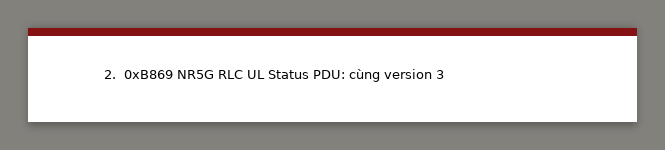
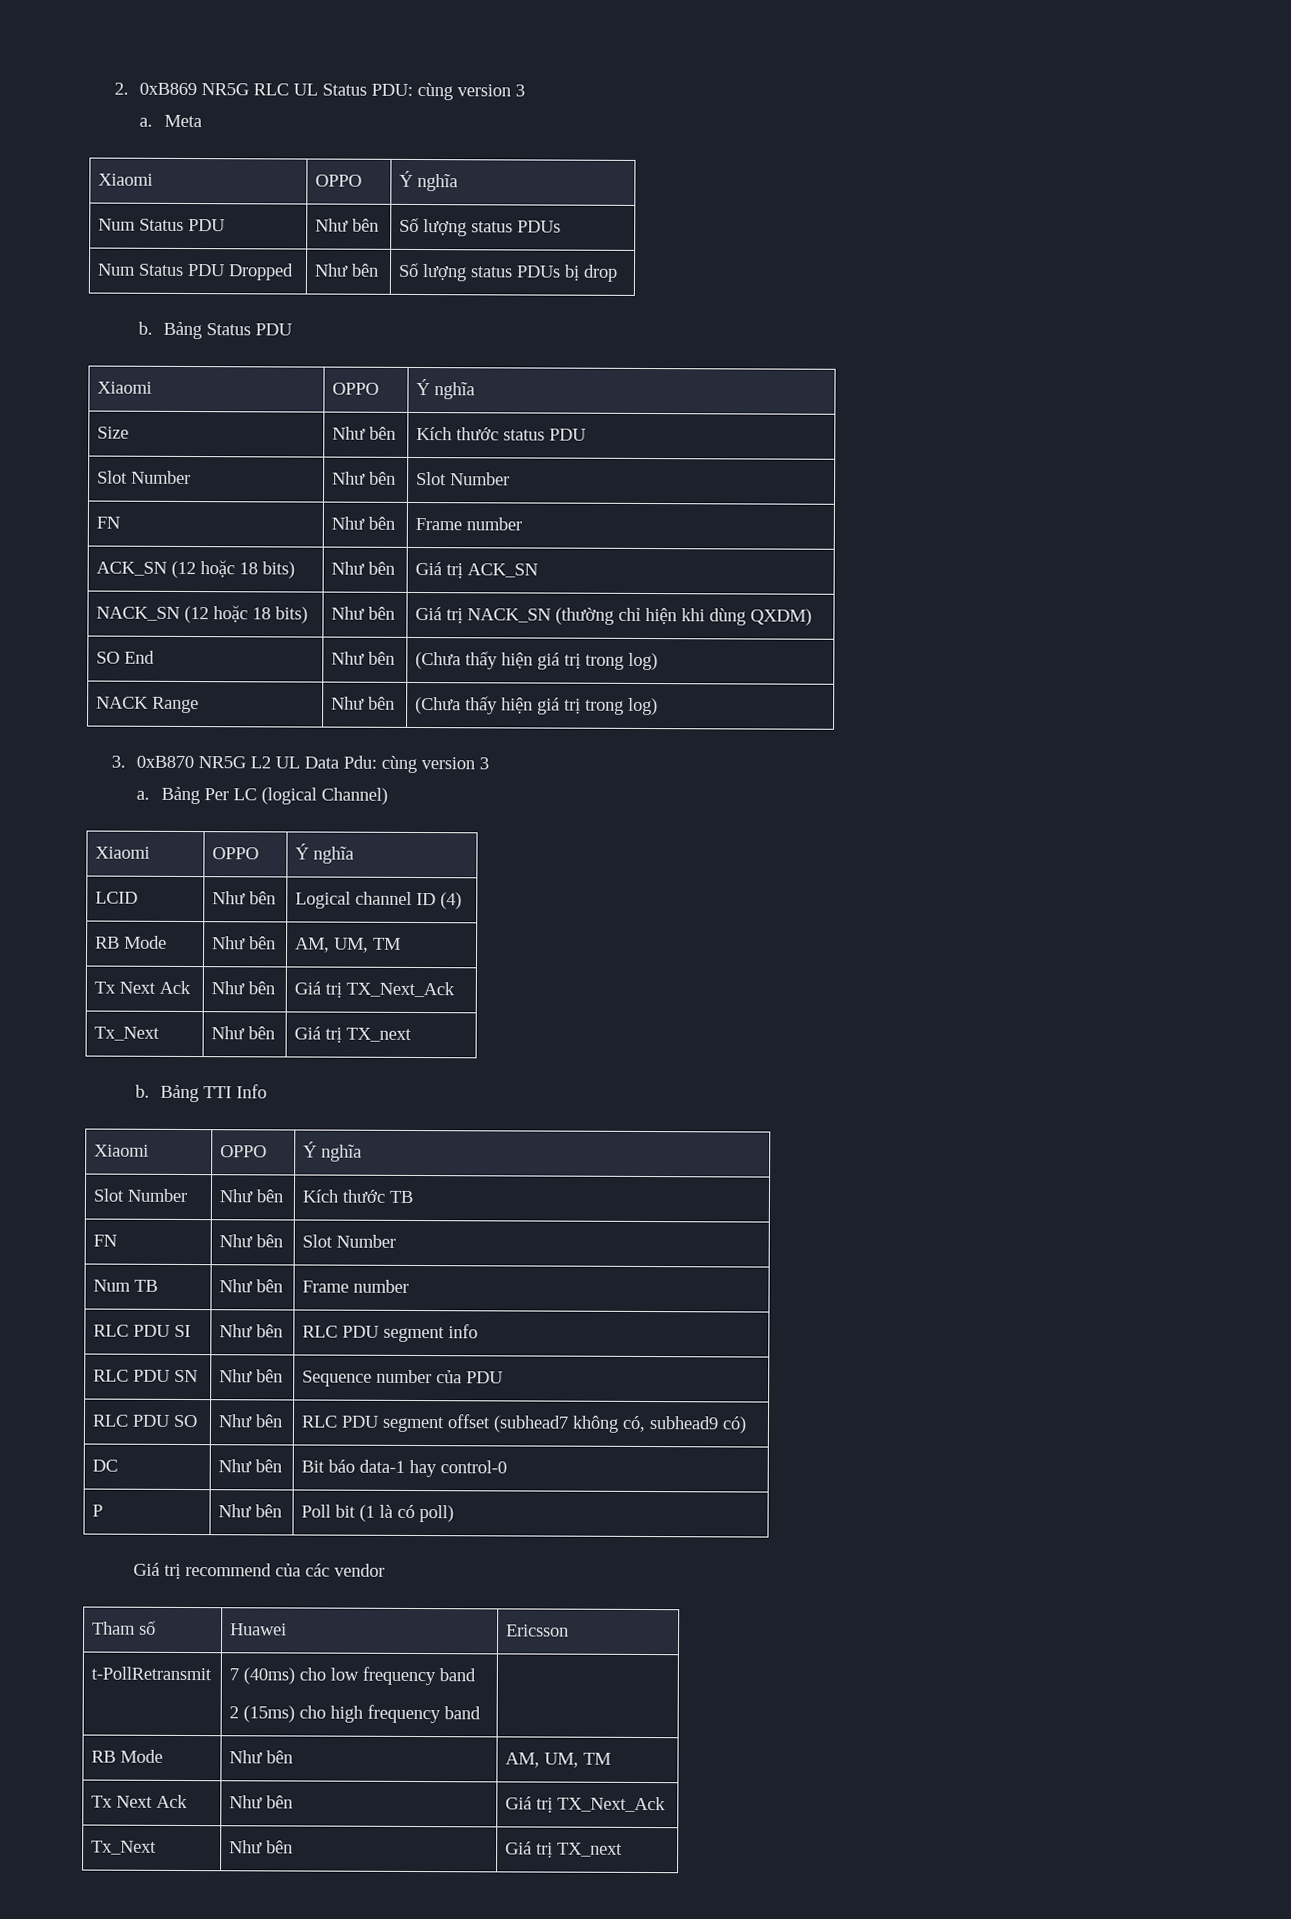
+ a. Meta
+ Xiaomi | OPPO | Ý nghĩa
+ Num Status PDU | Như bên | Số lượng status PDUs
+ Num Status PDU Dropped | Như bên | Số lượng status PDUs bị drop
+ b. Bảng Status PDU
+ Xiaomi | OPPO | Ý nghĩa
+ Size | Như bên | Kích thước status PDU
+ Slot Number | Như bên | Slot Number
+ FN | Như bên | Frame number
+ ACK_SN (12 hoặc 18 bits) | Như bên | Giá trị ACK_SN
+ NACK_SN (12 hoặc 18 bits) | Như bên | Giá trị NACK_SN (thường chỉ hiện khi dùng QXDM)
+ SO End | Như bên | (Chưa thấy hiện giá trị trong log)
+ NACK Range | Như bên | (Chưa thấy hiện giá trị trong log)
+ 3. 0xB870 NR5G L2 UL Data Pdu: cùng version 3
+ a. Bảng Per LC (logical Channel)
+ Xiaomi | OPPO | Ý nghĩa
+ LCID | Như bên | Logical channel ID (4)
+ RB Mode | Như bên | AM, UM, TM
+ Tx Next Ack | Như bên | Giá trị TX_Next_Ack
+ Tx_Next | Như bên | Giá trị TX_next
+ b. Bảng TTI Info
+ Xiaomi | OPPO | Ý nghĩa
+ Slot Number | Như bên | Kích thước TB
+ FN | Như bên | Slot Number
+ Num TB | Như bên | Frame number
+ RLC PDU SI | Như bên | RLC PDU segment info
+ RLC PDU SN | Như bên | Sequence number của PDU
+ RLC PDU SO | Như bên | RLC PDU segment offset (subhead7 không có, subhead9 có)
+ DC | Như bên | Bit báo data-1 hay control-0
+ P | Như bên | Poll bit (1 là có poll)
+ Giá trị recommend của các vendor
+ Tham số | Huawei | Ericsson
+ t-PollRetransmit | 7 (40ms) cho low frequency band
+ 2 (15ms) cho high frequency band |
+ RB Mode | Như bên | AM, UM, TM
+ Tx Next Ack | Như bên | Giá trị TX_Next_Ack
+ Tx_Next | Như bên | Giá trị TX_next

